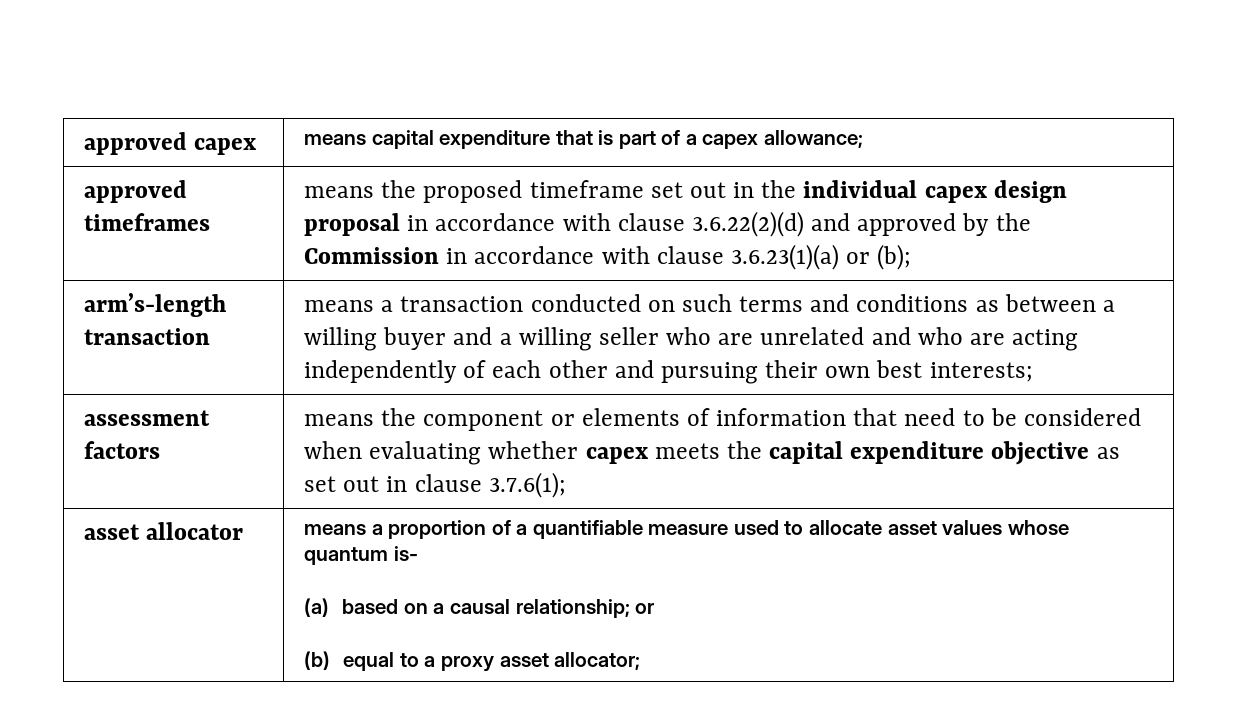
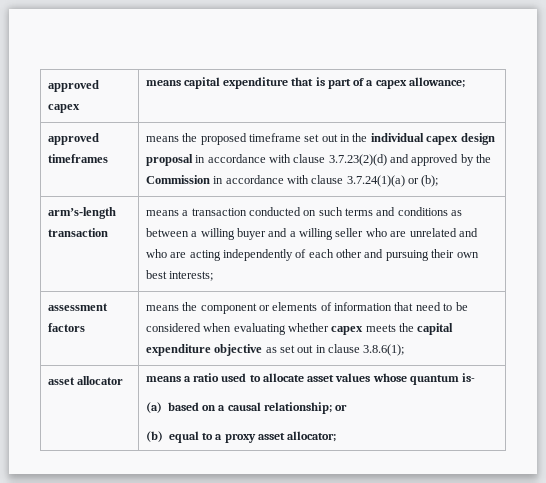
- approved timeframes | means the proposed timeframe set out in the individual capex design proposal in accordance with clause 3.6.22(2)(d) and approved by the Commission in accordance with clause 3.6.23(1)(a) or (b);
+ approved timeframes | means the proposed timeframe set out in the individual capex design proposal in accordance with clause 3.7.23(2)(d) and approved by the Commission in accordance with clause 3.7.24(1)(a) or (b);
- assessment factors | means the component or elements of information that need to be considered when evaluating whether capex meets the capital expenditure objective as set out in clause 3.7.6(1);
+ assessment factors | means the component or elements of information that need to be considered when evaluating whether capex meets the capital expenditure objective as set out in clause 3.8.6(1);
- asset allocator | means a proportion of a quantifiable measure used to allocate asset values whose quantum is-
+ asset allocator | means a ratio used to allocate asset values whose quantum is-

